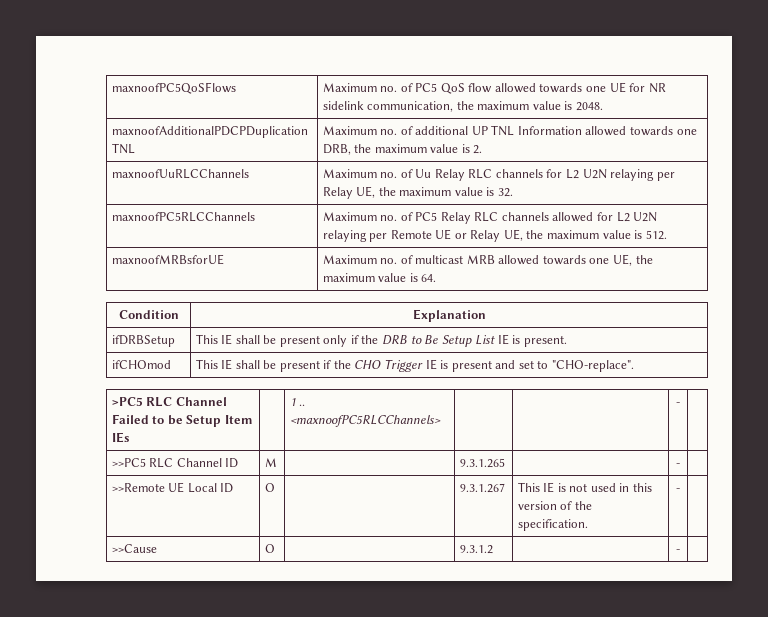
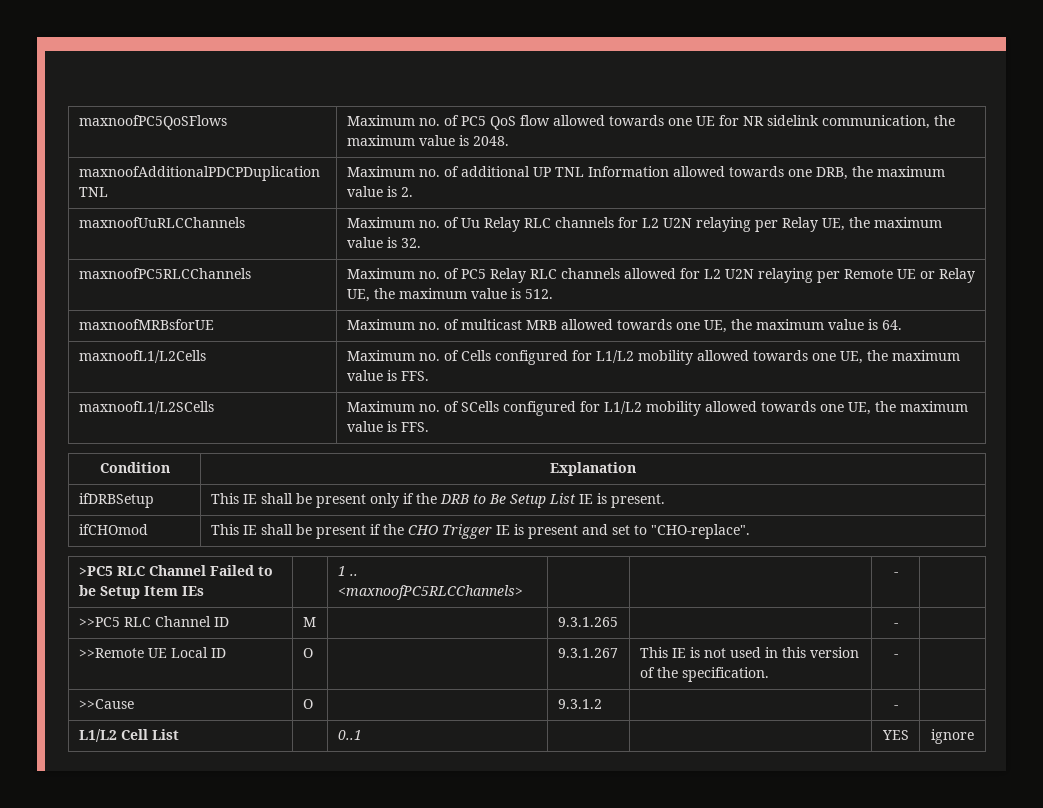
+ maxnoofL1/L2Cells | Maximum no. of Cells configured for L1/L2 mobility allowed towards one UE, the maximum value is FFS.
+ maxnoofL1/L2SCells | Maximum no. of SCells configured for L1/L2 mobility allowed towards one UE, the maximum value is FFS.
+ L1/L2 Cell List | | 0..1 | | | YES | ignore

